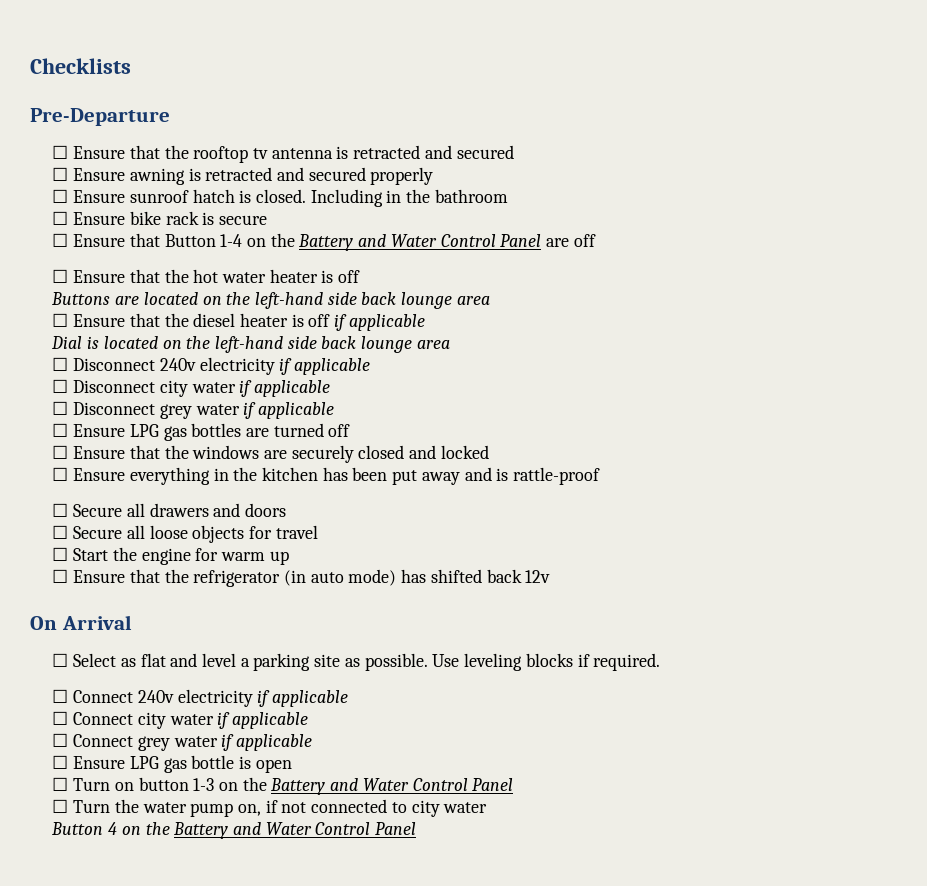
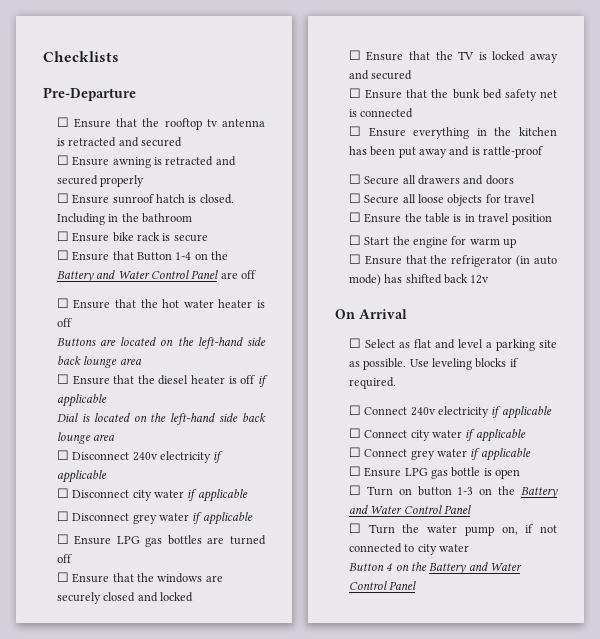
+ ☐ Ensure that the TV is locked away and secured
+ ☐ Ensure that the bunk bed safety net is connected
+ ☐ Ensure the table is in travel position

